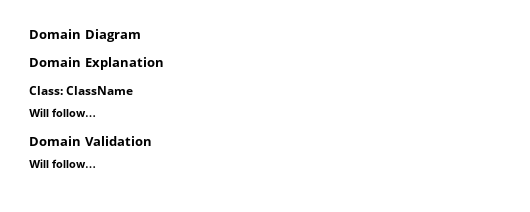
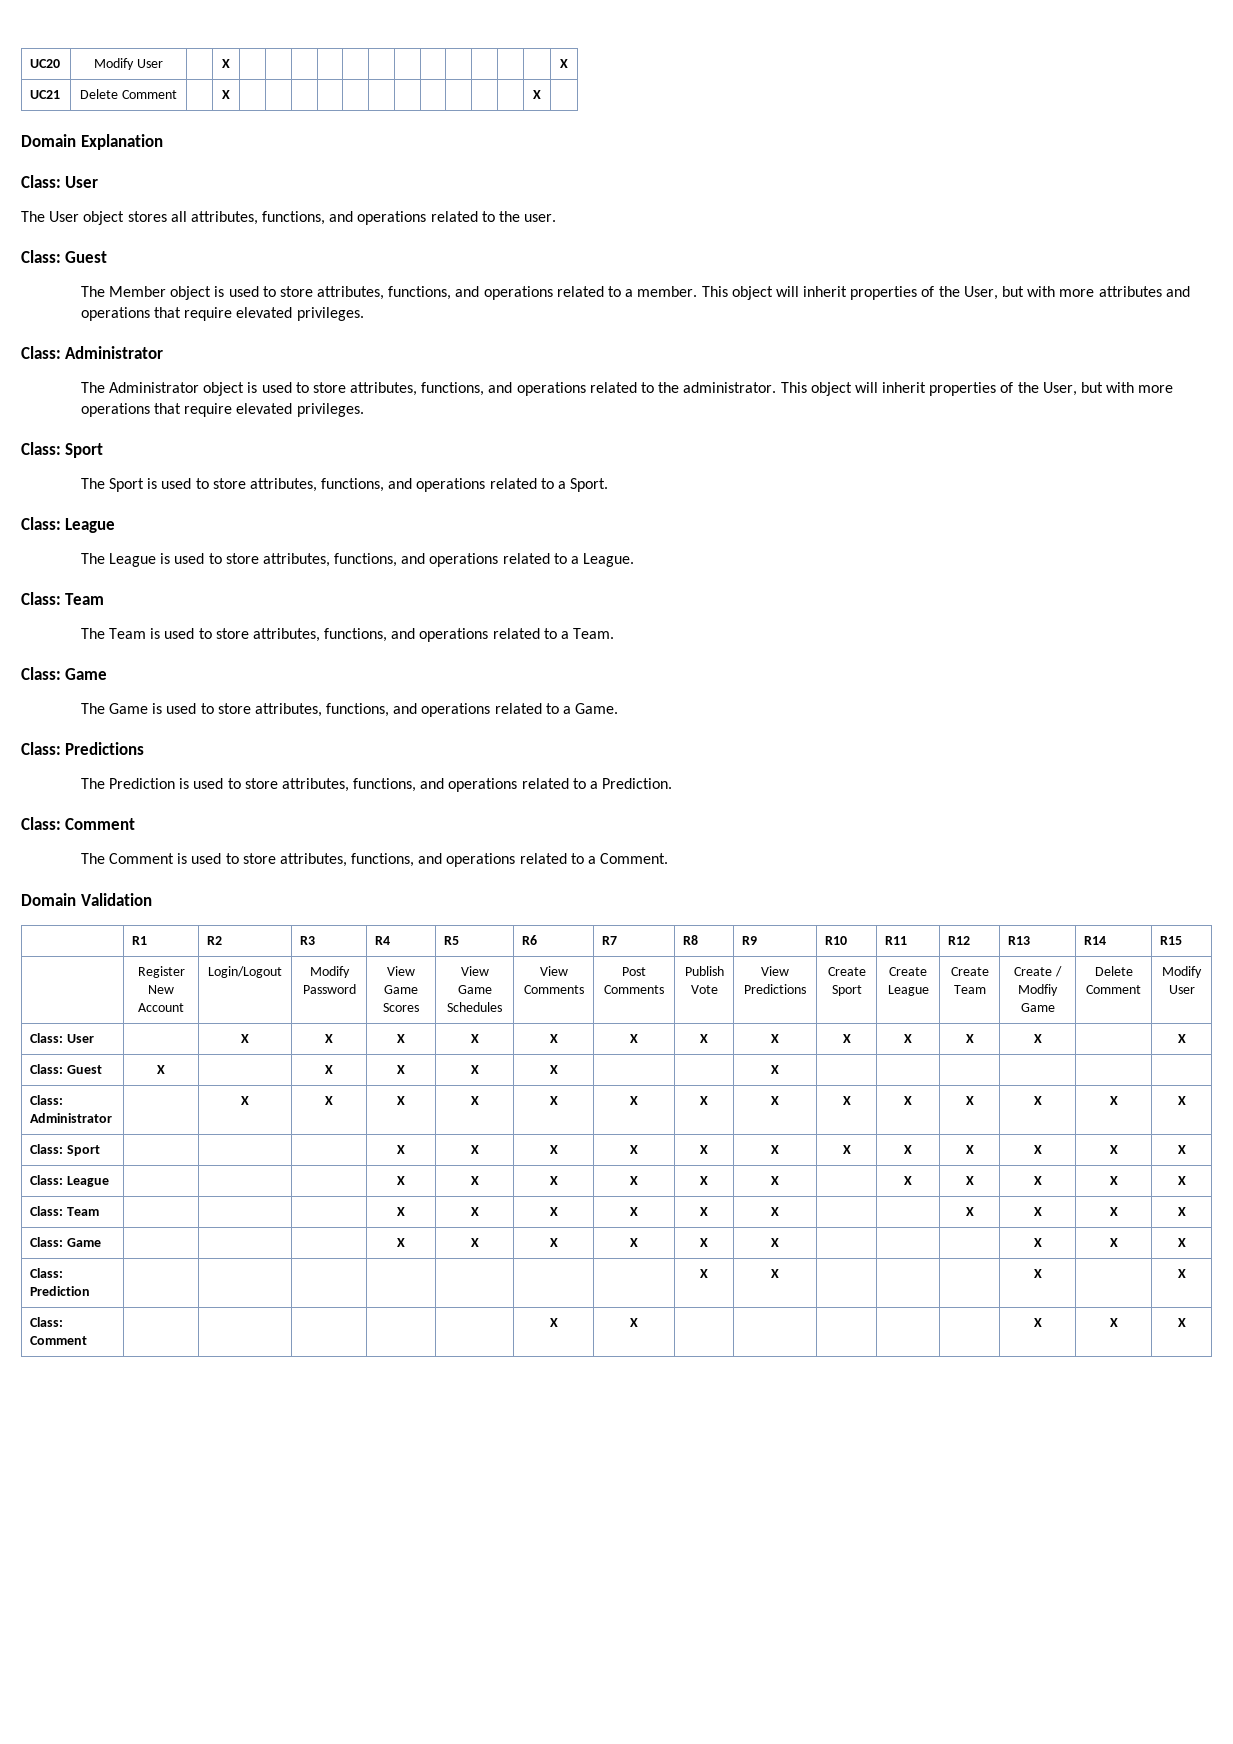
- Domain Diagram
+ UC20 | Modify User | | X | | | | | | | | | | | | | X
+ UC21 | Delete Comment | | X | | | | | | | | | | | | X |
  Domain Explanation
- Class: ClassName
- Will follow…
+ Class: User
+ The User object stores all attributes, functions, and operations related to the user.
+ Class: Guest
+ The Member object is used to store attributes, functions, and operations related to a member. This object will inherit properties of the User, but with more attributes and operations that require elevated privileges.
+ Class: Administrator
+ The Administrator object is used to store attributes, functions, and operations related to the administrator. This object will inherit properties of the User, but with more operations that require elevated privileges.
+ Class: Sport
+ The Sport is used to store attributes, functions, and operations related to a Sport.
+ Class: League
+ The League is used to store attributes, functions, and operations related to a League.
+ Class: Team
+ The Team is used to store attributes, functions, and operations related to a Team.
+ Class: Game
+ The Game is used to store attributes, functions, and operations related to a Game.
+ Class: Predictions
+ The Prediction is used to store attributes, functions, and operations related to a Prediction.
+ Class: Comment
+ The Comment is used to store attributes, functions, and operations related to a Comment.
  Domain Validation
- Will follow…
+ | R1 | R2 | R3 | R4 | R5 | R6 | R7 | R8 | R9 | R10 | R11 | R12 | R13 | R14 | R15
+ | Register New Account | Login/Logout | Modify Password | View Game Scores | View Game Schedules | View Comments | Post Comments | Publish Vote | View Predictions | Create Sport | Create League | Create Team | Create / Modfiy Game | Delete Comment | Modify User
+ Class: User | | X | X | X | X | X | X | X | X | X | X | X | X | | X
+ Class: Guest | X | | X | X | X | X | | | X | | | | | |
+ Class: Administrator | | X | X | X | X | X | X | X | X | X | X | X | X | X | X
+ Class: Sport | | | | X | X | X | X | X | X | X | X | X | X | X | X
+ Class: League | | | | X | X | X | X | X | X | | X | X | X | X | X
+ Class: Team | | | | X | X | X | X | X | X | | | X | X | X | X
+ Class: Game | | | | X | X | X | X | X | X | | | | X | X | X
+ Class: Prediction | | | | | | | | X | X | | | | X | | X
+ Class: Comment | | | | | | X | X | | | | | | X | X | X

